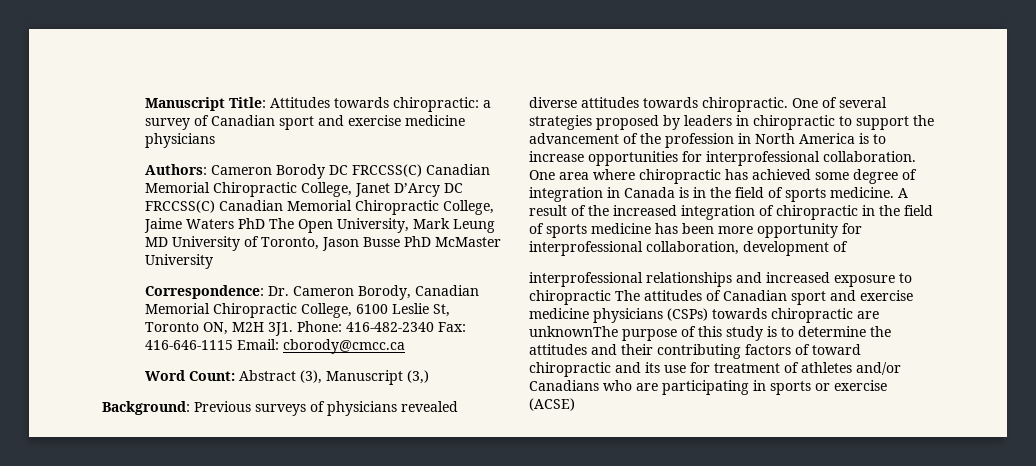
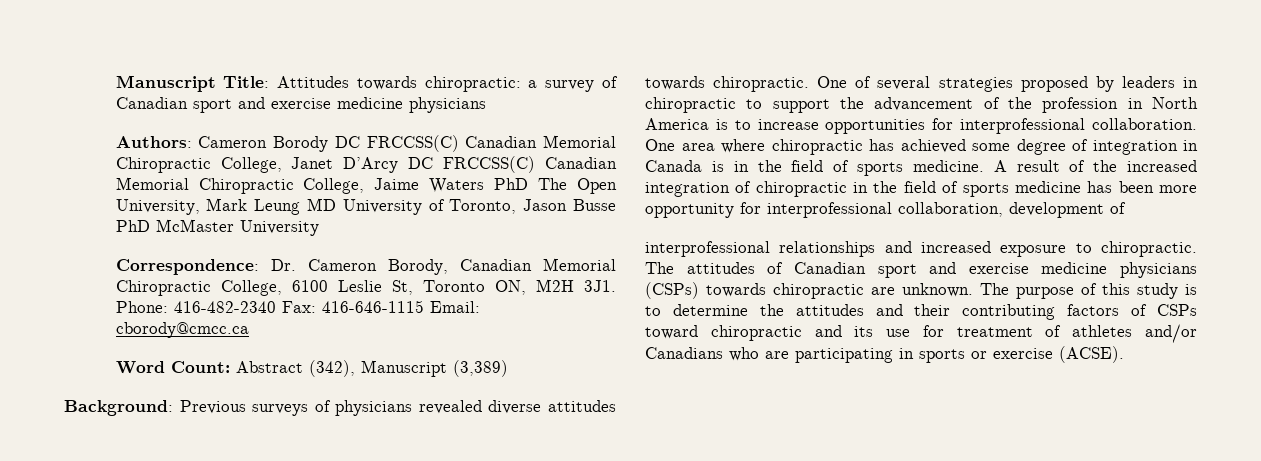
- Word Count: Abstract (3), Manuscript (3,)
+ Word Count: Abstract (342), Manuscript (3,389)
- interprofessional relationships and increased exposure to chiropractic The attitudes of Canadian sport and exercise medicine physicians (CSPs) towards chiropractic are unknownThe purpose of this study is to determine the attitudes and their contributing factors of toward chiropractic and its use for treatment of athletes and/or Canadians who are participating in sports or exercise (ACSE)
+ interprofessional relationships and increased exposure to chiropractic. The attitudes of Canadian sport and exercise medicine physicians (CSPs) towards chiropractic are unknown. The purpose of this study is to determine the attitudes and their contributing factors of CSPs toward chiropractic and its use for treatment of athletes and/or Canadians who are participating in sports or exercise (ACSE).

